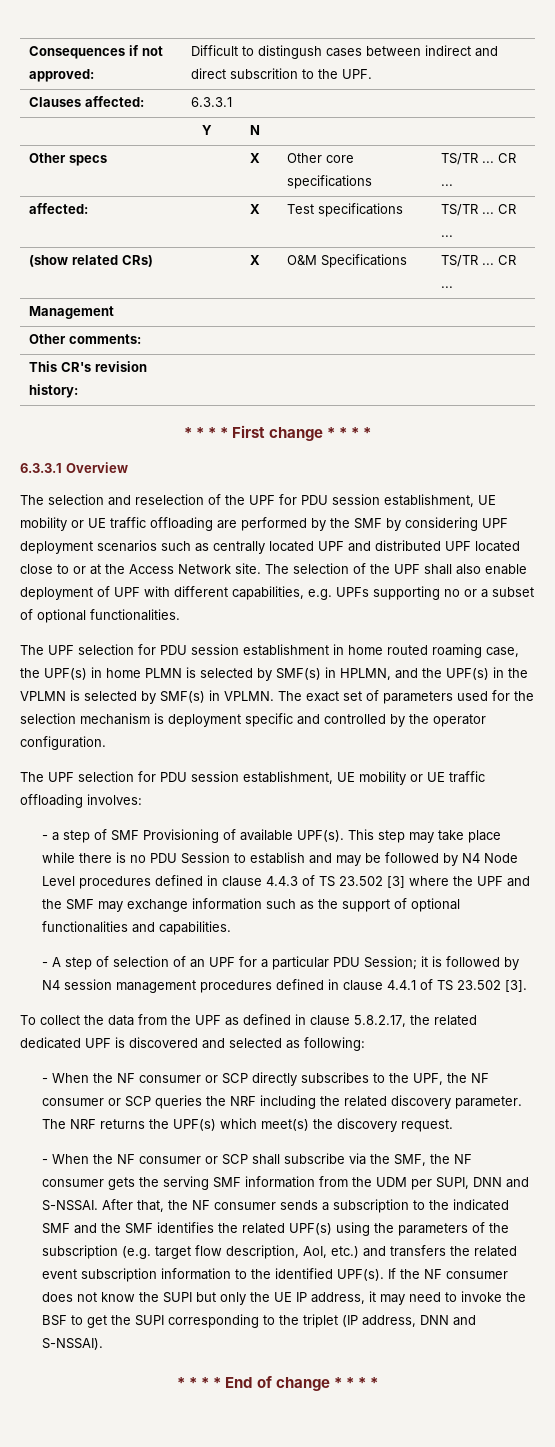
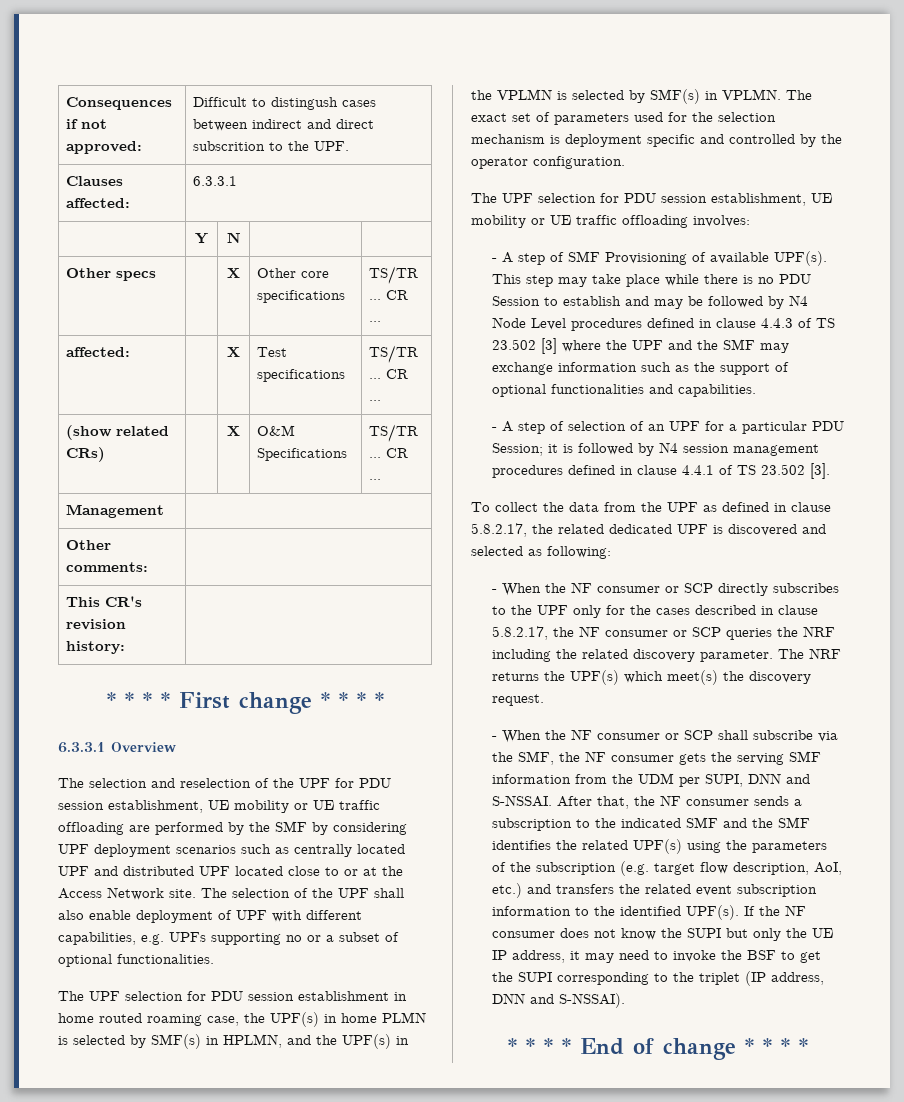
- - a step of SMF Provisioning of available UPF(s).
+ - A step of SMF Provisioning of available UPF(s).
- - When the NF consumer or SCP directly subscribes to the UPF, the NF consumer or SCP queries the NRF including the related discovery parameter.
+ - When the NF consumer or SCP directly subscribes to the UPF only for the cases described in clause 5.8.2.17, the NF consumer or SCP queries the NRF including the related discovery parameter.

